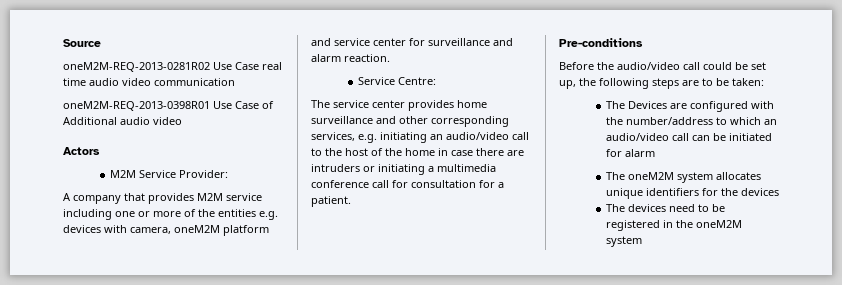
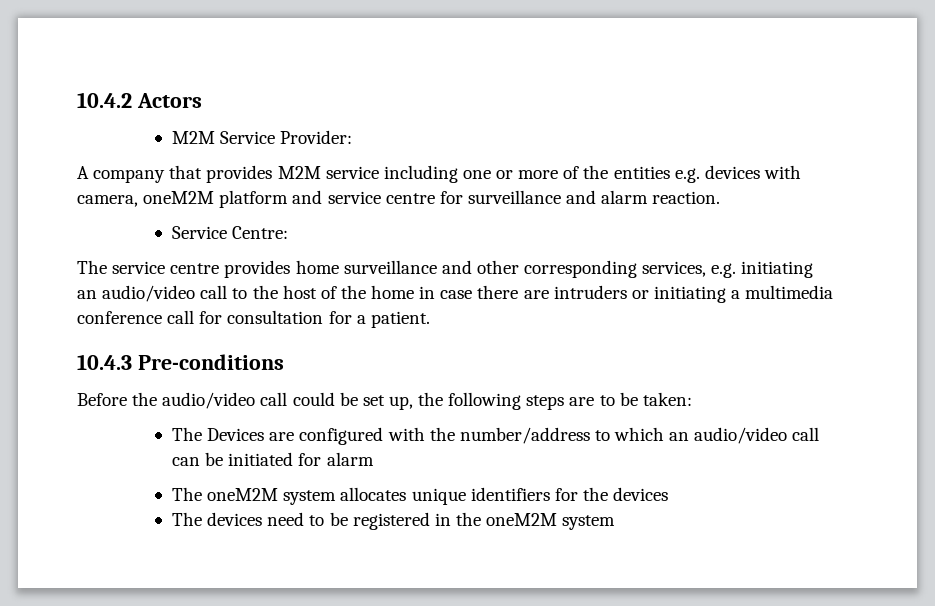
- Source
- oneM2M-REQ-2013-0281R02 Use Case real time audio video communication
- oneM2M-REQ-2013-0398R01 Use Case of Additional audio video
- Actors
+ 10.4.2 Actors
- A company that provides M2M service including one or more of the entities e.g. devices with camera, oneM2M platform and service center for surveillance and alarm reaction.
+ A company that provides M2M service including one or more of the entities e.g. devices with camera, oneM2M platform and service centre for surveillance and alarm reaction.
- The service center provides home surveillance and other corresponding services, e.g. initiating an audio/video call to the host of the home in case there are intruders or initiating a multimedia conference call for consultation for a patient.
+ The service centre provides home surveillance and other corresponding services, e.g. initiating an audio/video call to the host of the home in case there are intruders or initiating a multimedia conference call for consultation for a patient.
- Pre-conditions
+ 10.4.3 Pre-conditions

